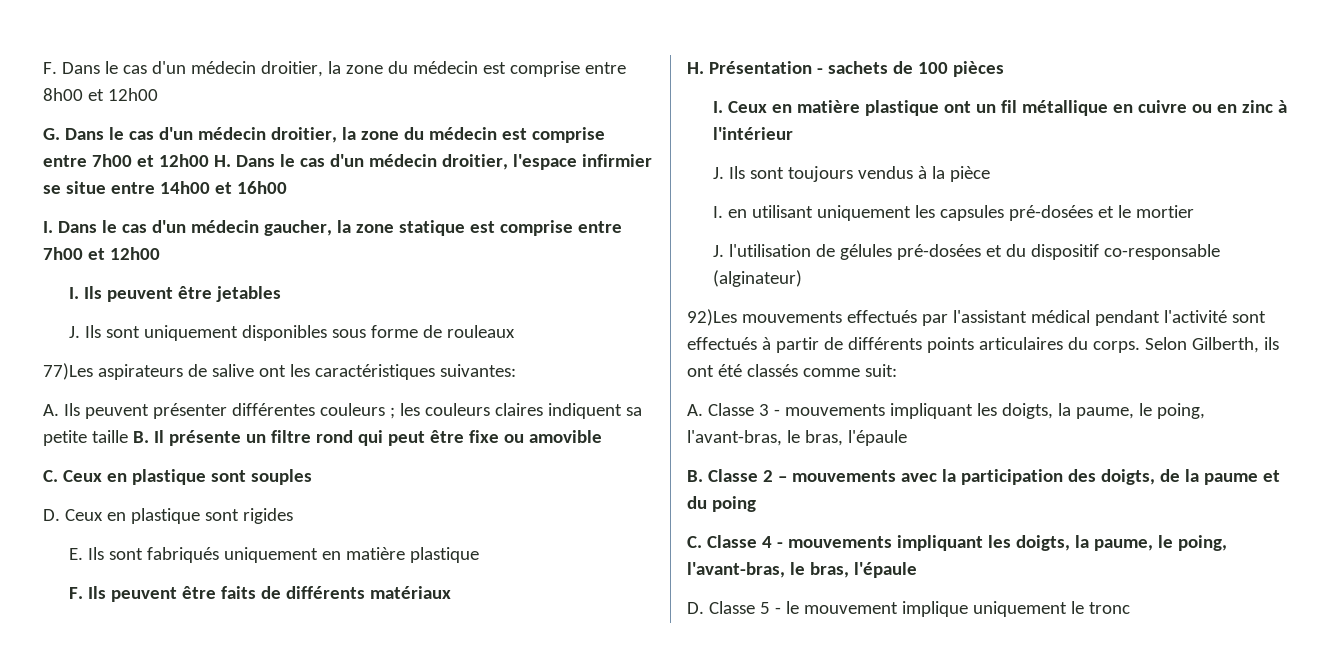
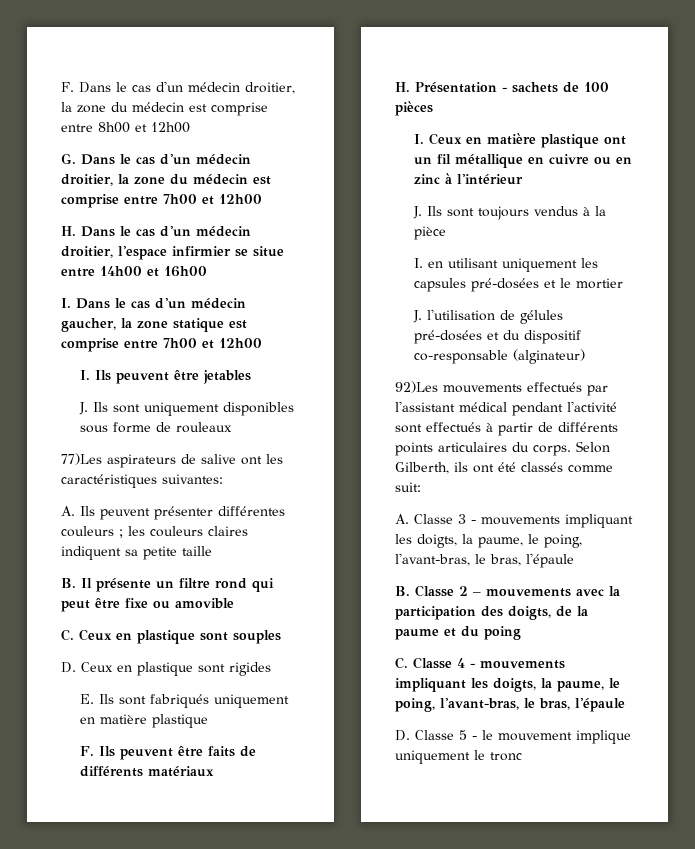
- G. Dans le cas d'un médecin droitier, la zone du médecin est comprise entre 7h00 et 12h00 H. Dans le cas d'un médecin droitier, l'espace infirmier se situe entre 14h00 et 16h00
+ G. Dans le cas d'un médecin droitier, la zone du médecin est comprise entre 7h00 et 12h00
+ H. Dans le cas d'un médecin droitier, l'espace infirmier se situe entre 14h00 et 16h00
- A. Ils peuvent présenter différentes couleurs ; les couleurs claires indiquent sa petite taille B. Il présente un filtre rond qui peut être fixe ou amovible
+ A. Ils peuvent présenter différentes couleurs ; les couleurs claires indiquent sa petite taille
+ B. Il présente un filtre rond qui peut être fixe ou amovible

